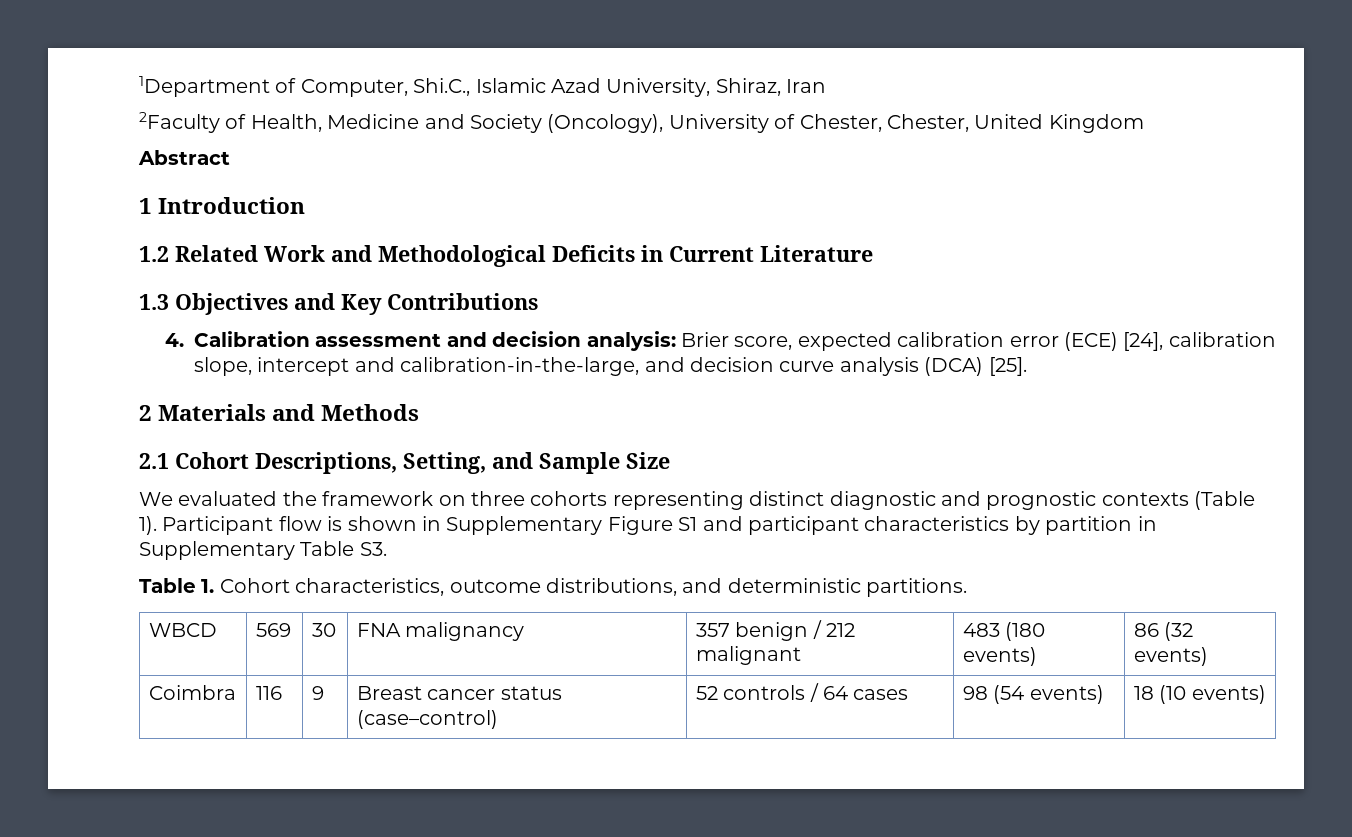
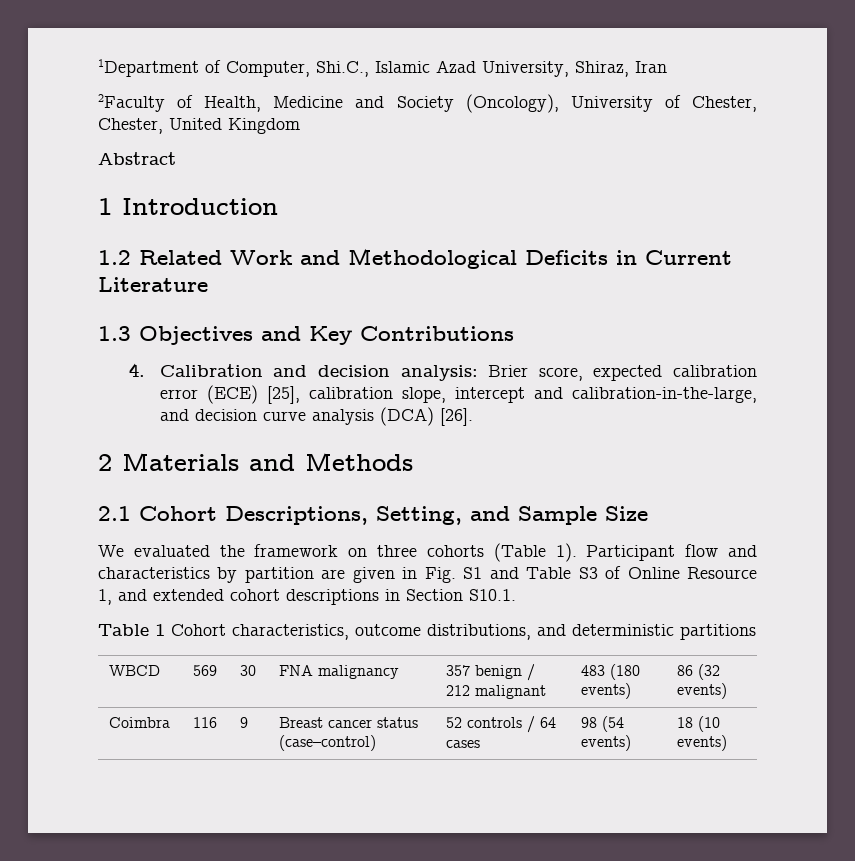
- 4. Calibration assessment and decision analysis: Brier score, expected calibration error (ECE) [24], calibration slope, intercept and calibration-in-the-large, and decision curve analysis (DCA) [25].
+ 4. Calibration and decision analysis: Brier score, expected calibration error (ECE) [25], calibration slope, intercept and calibration-in-the-large, and decision curve analysis (DCA) [26].
- We evaluated the framework on three cohorts representing distinct diagnostic and prognostic contexts (Table 1). Participant flow is shown in Supplementary Figure S1 and participant characteristics by partition in Supplementary Table S3.
- Table 1. Cohort characteristics, outcome distributions, and deterministic partitions.
+ We evaluated the framework on three cohorts (Table 1). Participant flow and characteristics by partition are given in Fig. S1 and Table S3 of Online Resource 1, and extended cohort descriptions in Section S10.1.
+ Table 1 Cohort characteristics, outcome distributions, and deterministic partitions

